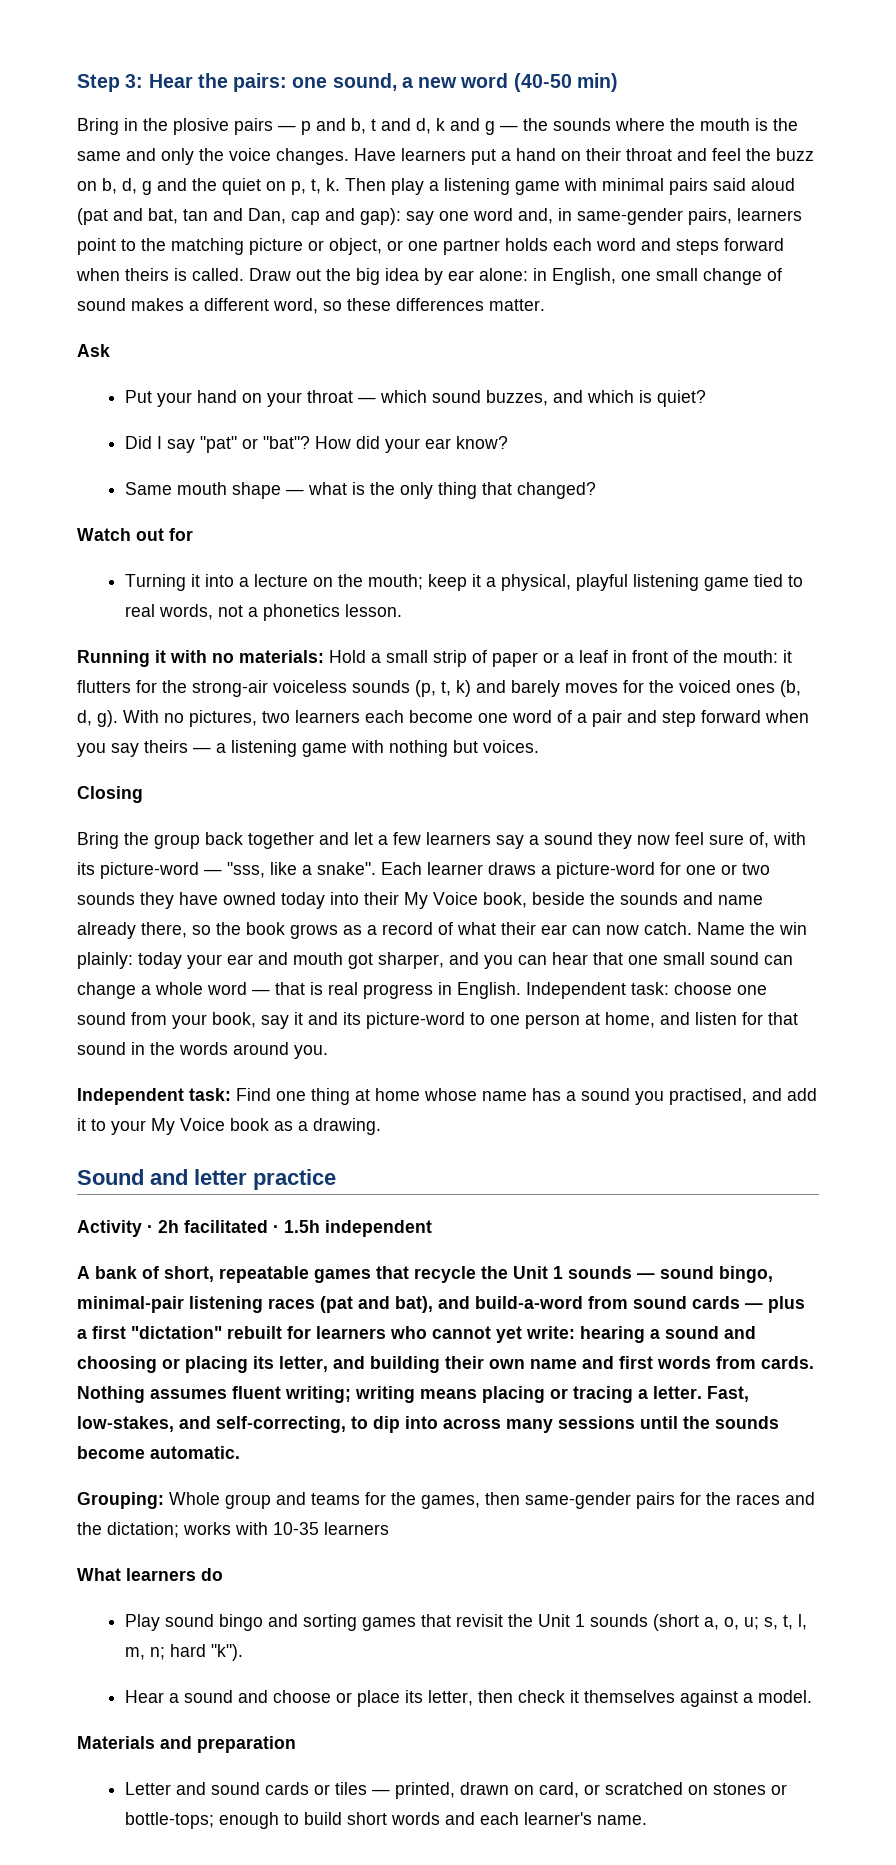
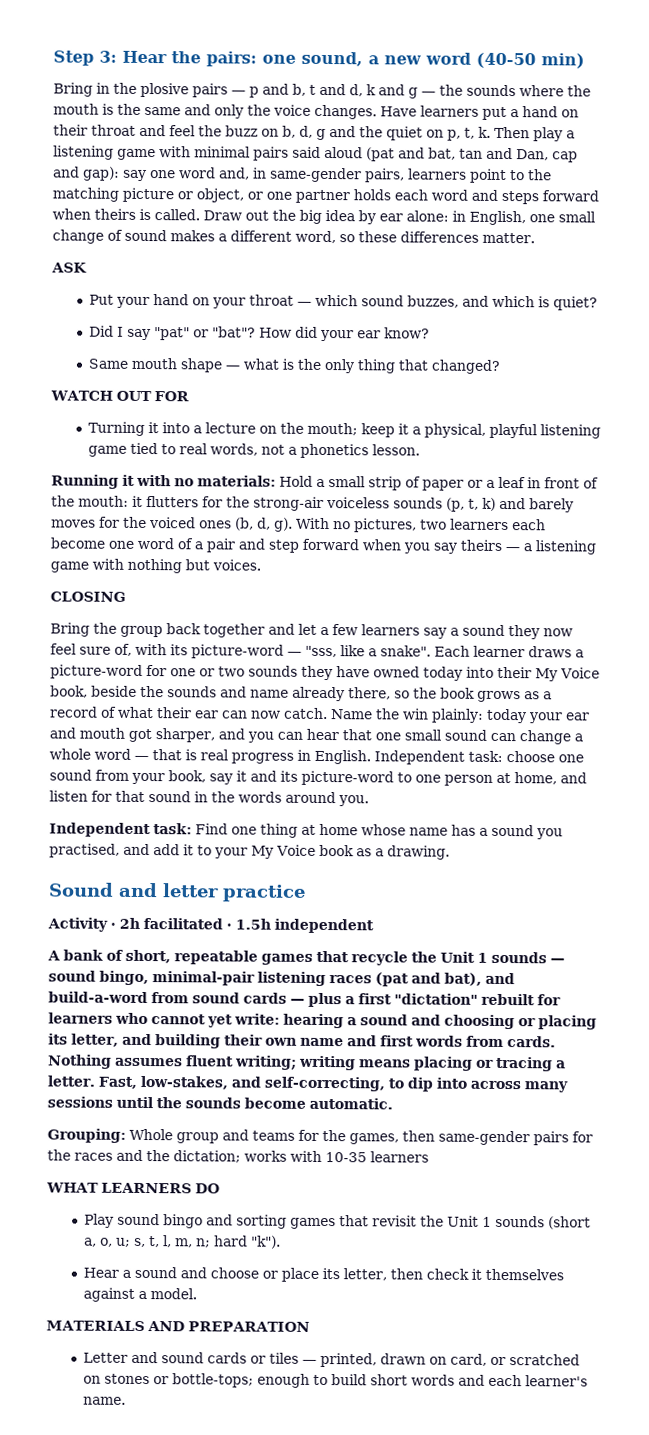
- Ask
+ ASK
- Watch out for
+ WATCH OUT FOR
- Closing
+ CLOSING
- What learners do
+ WHAT LEARNERS DO
- Materials and preparation
+ MATERIALS AND PREPARATION

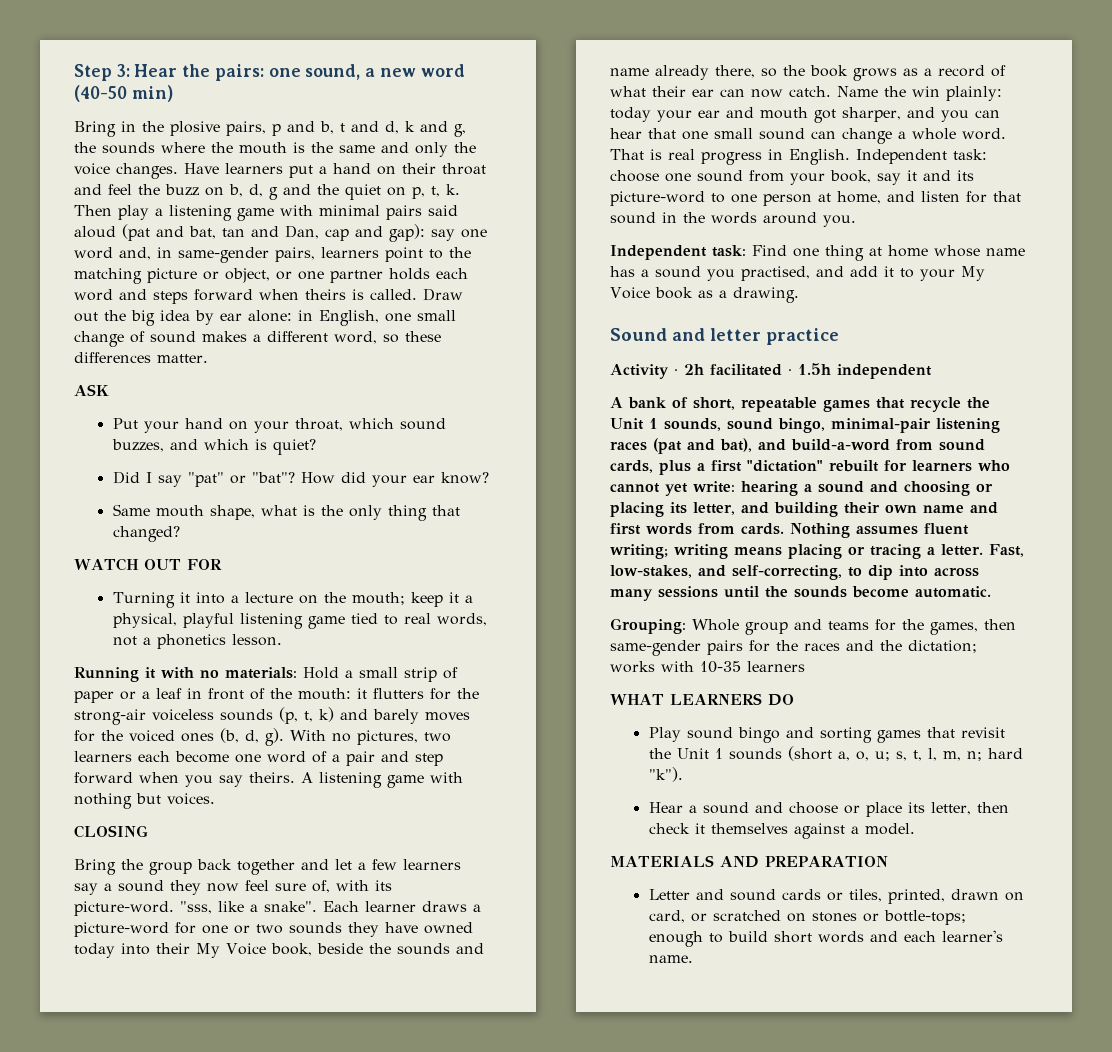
- Bring in the plosive pairs — p and b, t and d, k and g — the sounds where the mouth is the same and only the voice changes.
+ Bring in the plosive pairs, p and b, t and d, k and g, the sounds where the mouth is the same and only the voice changes.
- Put your hand on your throat — which sound buzzes, and which is quiet?
+ Put your hand on your throat, which sound buzzes, and which is quiet?
- Same mouth shape — what is the only thing that changed?
+ Same mouth shape, what is the only thing that changed?
- With no pictures, two learners each become one word of a pair and step forward when you say theirs — a listening game with nothing but voices.
+ With no pictures, two learners each become one word of a pair and step forward when you say theirs. A listening game with nothing but voices.
- Bring the group back together and let a few learners say a sound they now feel sure of, with its picture-word — "sss, like a snake".
+ Bring the group back together and let a few learners say a sound they now feel sure of, with its picture-word. "sss, like a snake".
- Name the win plainly: today your ear and mouth got sharper, and you can hear that one small sound can change a whole word — that is real progress in English.
+ Name the win plainly: today your ear and mouth got sharper, and you can hear that one small sound can change a whole word. That is real progress in English.
- A bank of short, repeatable games that recycle the Unit 1 sounds — sound bingo, minimal-pair listening races (pat and bat), and build-a-word from sound cards — plus a first "dictation" rebuilt for learners who cannot yet write: hearing a sound and choosing or placing its letter, and building their own name and first words from cards.
+ A bank of short, repeatable games that recycle the Unit 1 sounds, sound bingo, minimal-pair listening races (pat and bat), and build-a-word from sound cards, plus a first "dictation" rebuilt for learners who cannot yet write: hearing a sound and choosing or placing its letter, and building their own name and first words from cards.
- Letter and sound cards or tiles — printed, drawn on card, or scratched on stones or bottle-tops; enough to build short words and each learner's name.
+ Letter and sound cards or tiles, printed, drawn on card, or scratched on stones or bottle-tops; enough to build short words and each learner's name.

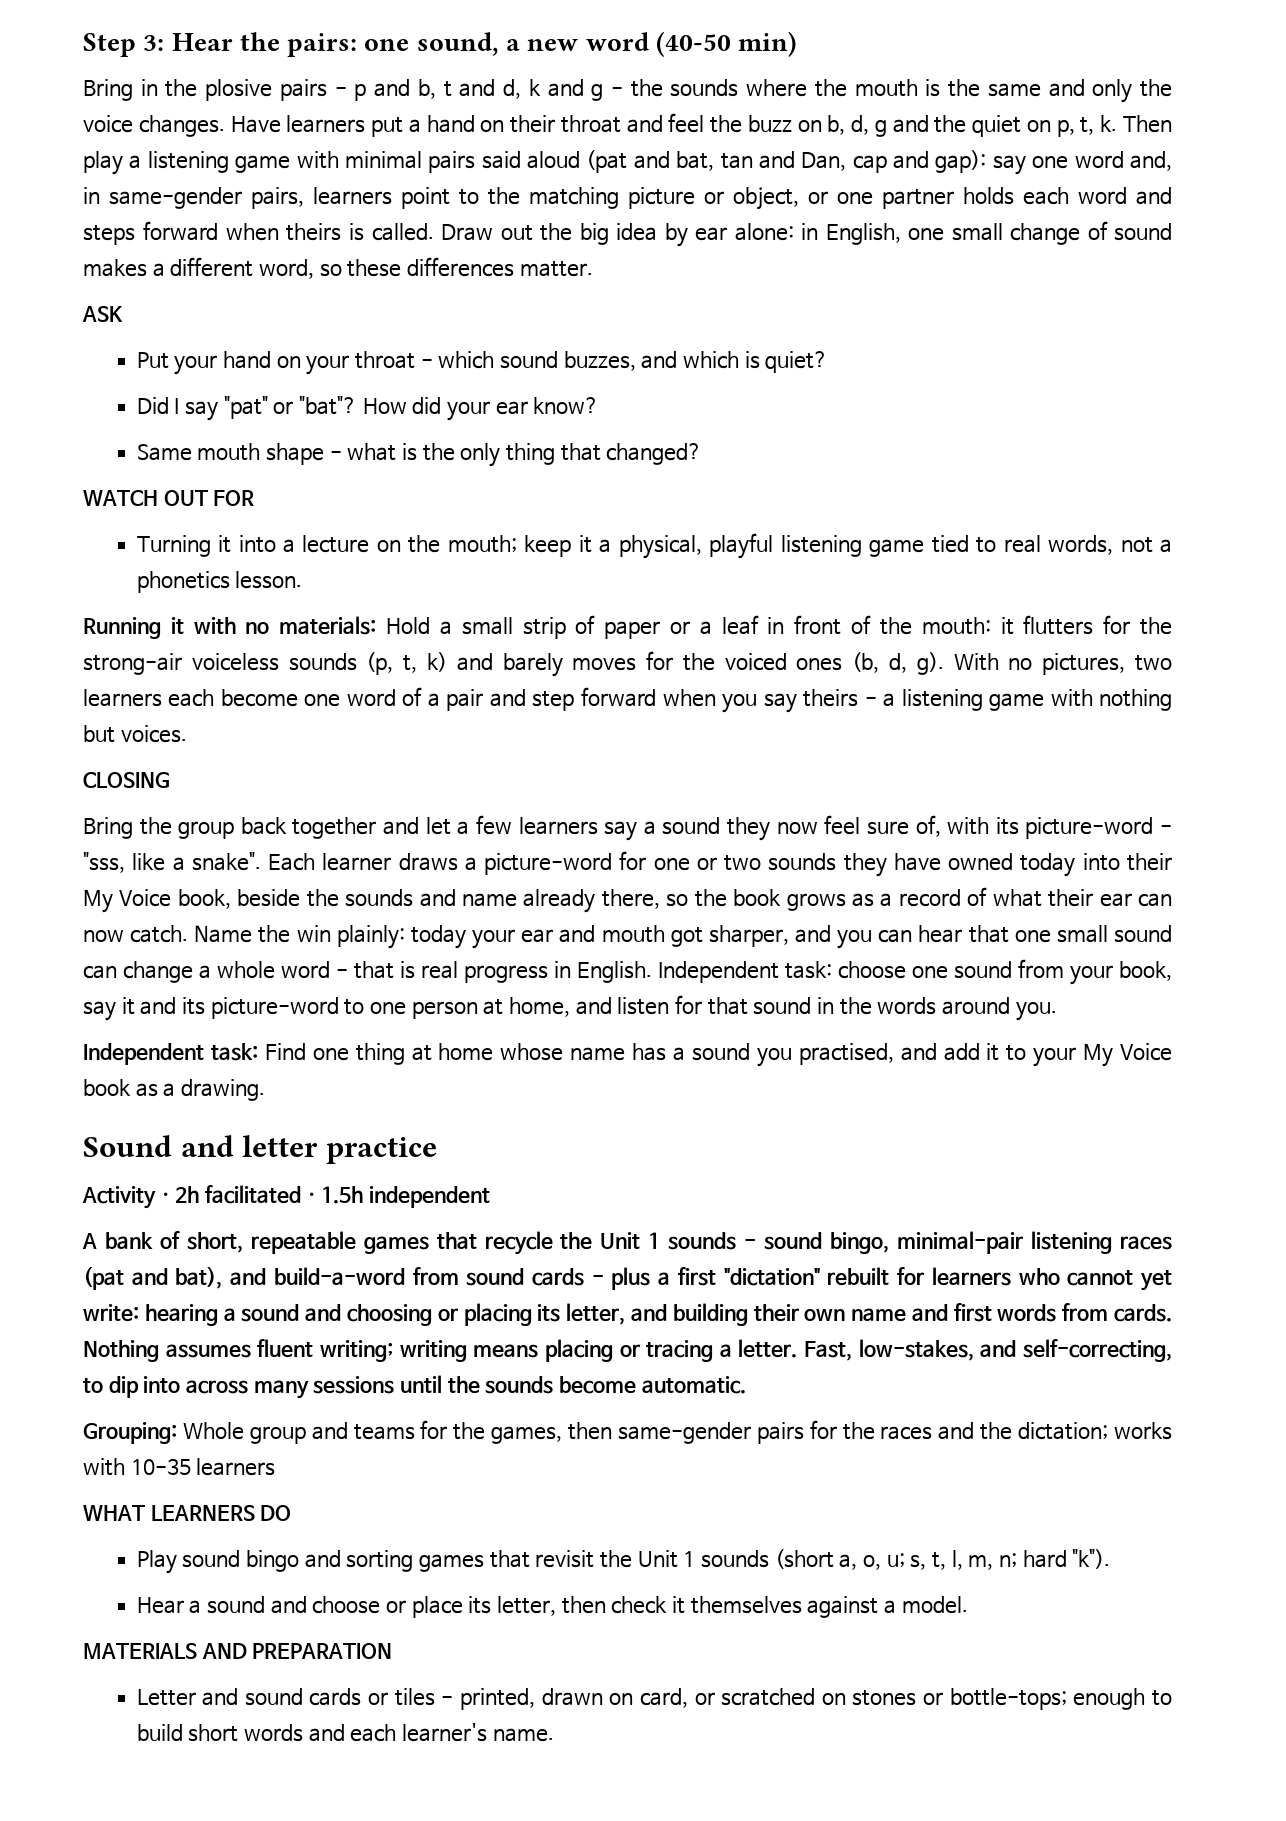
- Bring in the plosive pairs, p and b, t and d, k and g, the sounds where the mouth is the same and only the voice changes.
+ Bring in the plosive pairs - p and b, t and d, k and g - the sounds where the mouth is the same and only the voice changes.
- Put your hand on your throat, which sound buzzes, and which is quiet?
+ Put your hand on your throat - which sound buzzes, and which is quiet?
- Same mouth shape, what is the only thing that changed?
+ Same mouth shape - what is the only thing that changed?
- With no pictures, two learners each become one word of a pair and step forward when you say theirs. A listening game with nothing but voices.
+ With no pictures, two learners each become one word of a pair and step forward when you say theirs - a listening game with nothing but voices.
- Bring the group back together and let a few learners say a sound they now feel sure of, with its picture-word. "sss, like a snake".
+ Bring the group back together and let a few learners say a sound they now feel sure of, with its picture-word - "sss, like a snake".
- Name the win plainly: today your ear and mouth got sharper, and you can hear that one small sound can change a whole word. That is real progress in English.
+ Name the win plainly: today your ear and mouth got sharper, and you can hear that one small sound can change a whole word - that is real progress in English.
- A bank of short, repeatable games that recycle the Unit 1 sounds, sound bingo, minimal-pair listening races (pat and bat), and build-a-word from sound cards, plus a first "dictation" rebuilt for learners who cannot yet write: hearing a sound and choosing or placing its letter, and building their own name and first words from cards.
+ A bank of short, repeatable games that recycle the Unit 1 sounds - sound bingo, minimal-pair listening races (pat and bat), and build-a-word from sound cards - plus a first "dictation" rebuilt for learners who cannot yet write: hearing a sound and choosing or placing its letter, and building their own name and first words from cards.
- Letter and sound cards or tiles, printed, drawn on card, or scratched on stones or bottle-tops; enough to build short words and each learner's name.
+ Letter and sound cards or tiles - printed, drawn on card, or scratched on stones or bottle-tops; enough to build short words and each learner's name.

